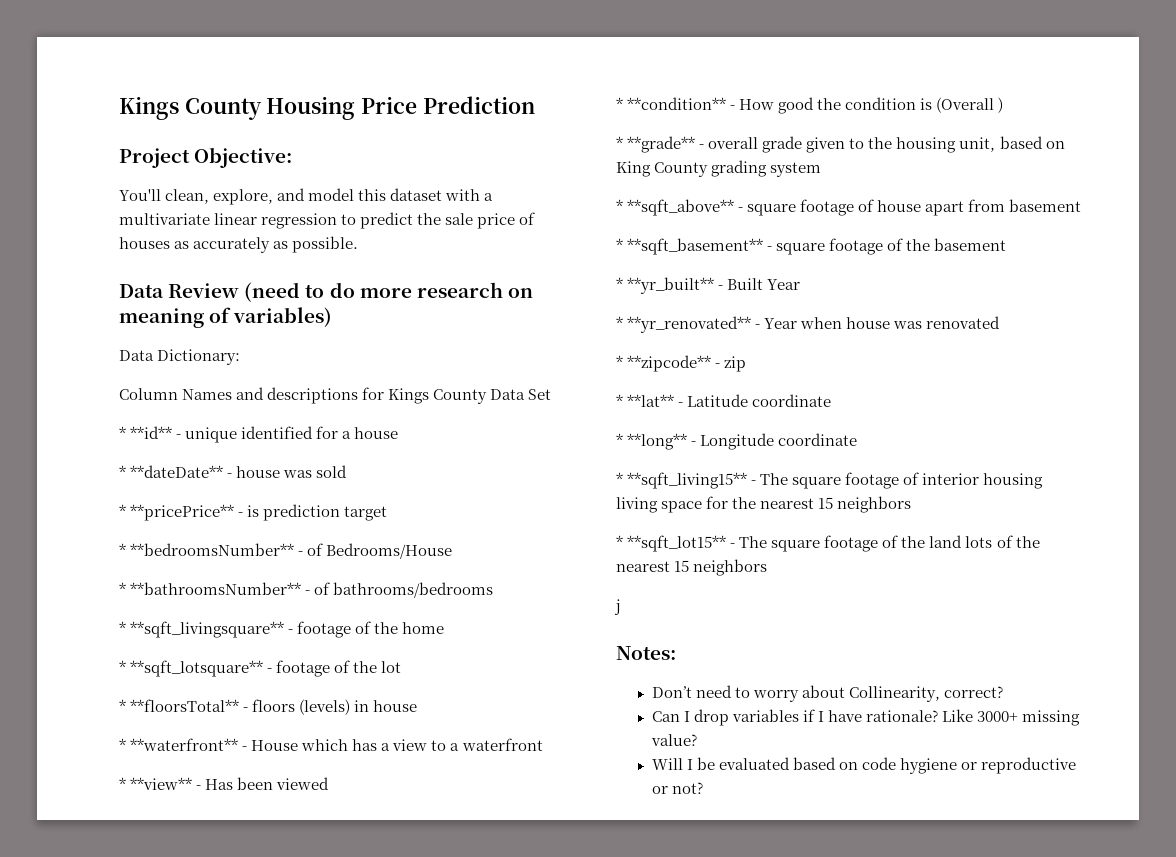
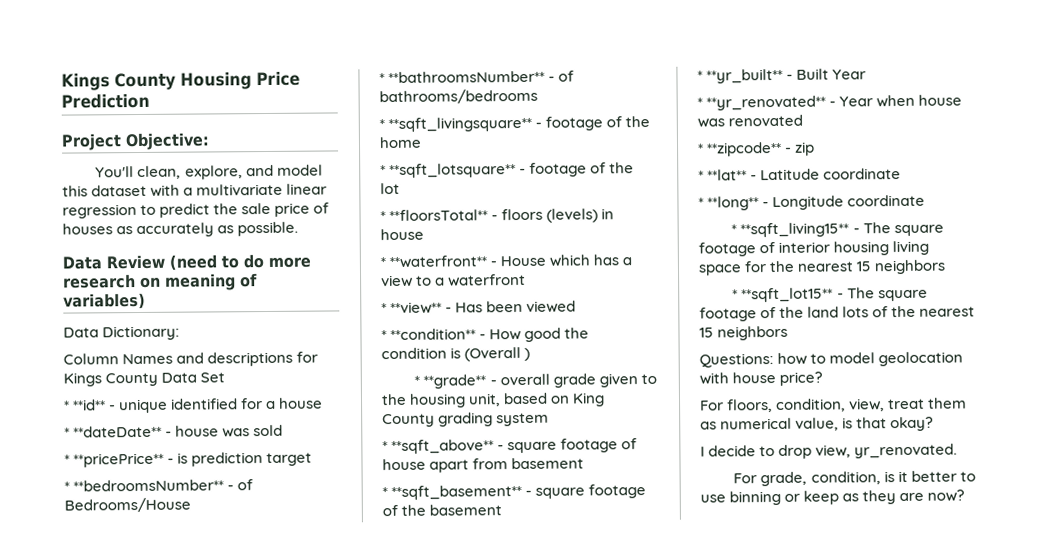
- j
- Notes:
- Don’t need to worry about Collinearity, correct?
- Can I drop variables if I have rationale? Like 3000+ missing value?
- Will I be evaluated based on code hygiene or reproductive or not?
+ Questions: how to model geolocation with house price?
+ For floors, condition, view, treat them as numerical value, is that okay?
+ I decide to drop view, yr_renovated.
+ For grade, condition, is it better to use binning or keep as they are now?

